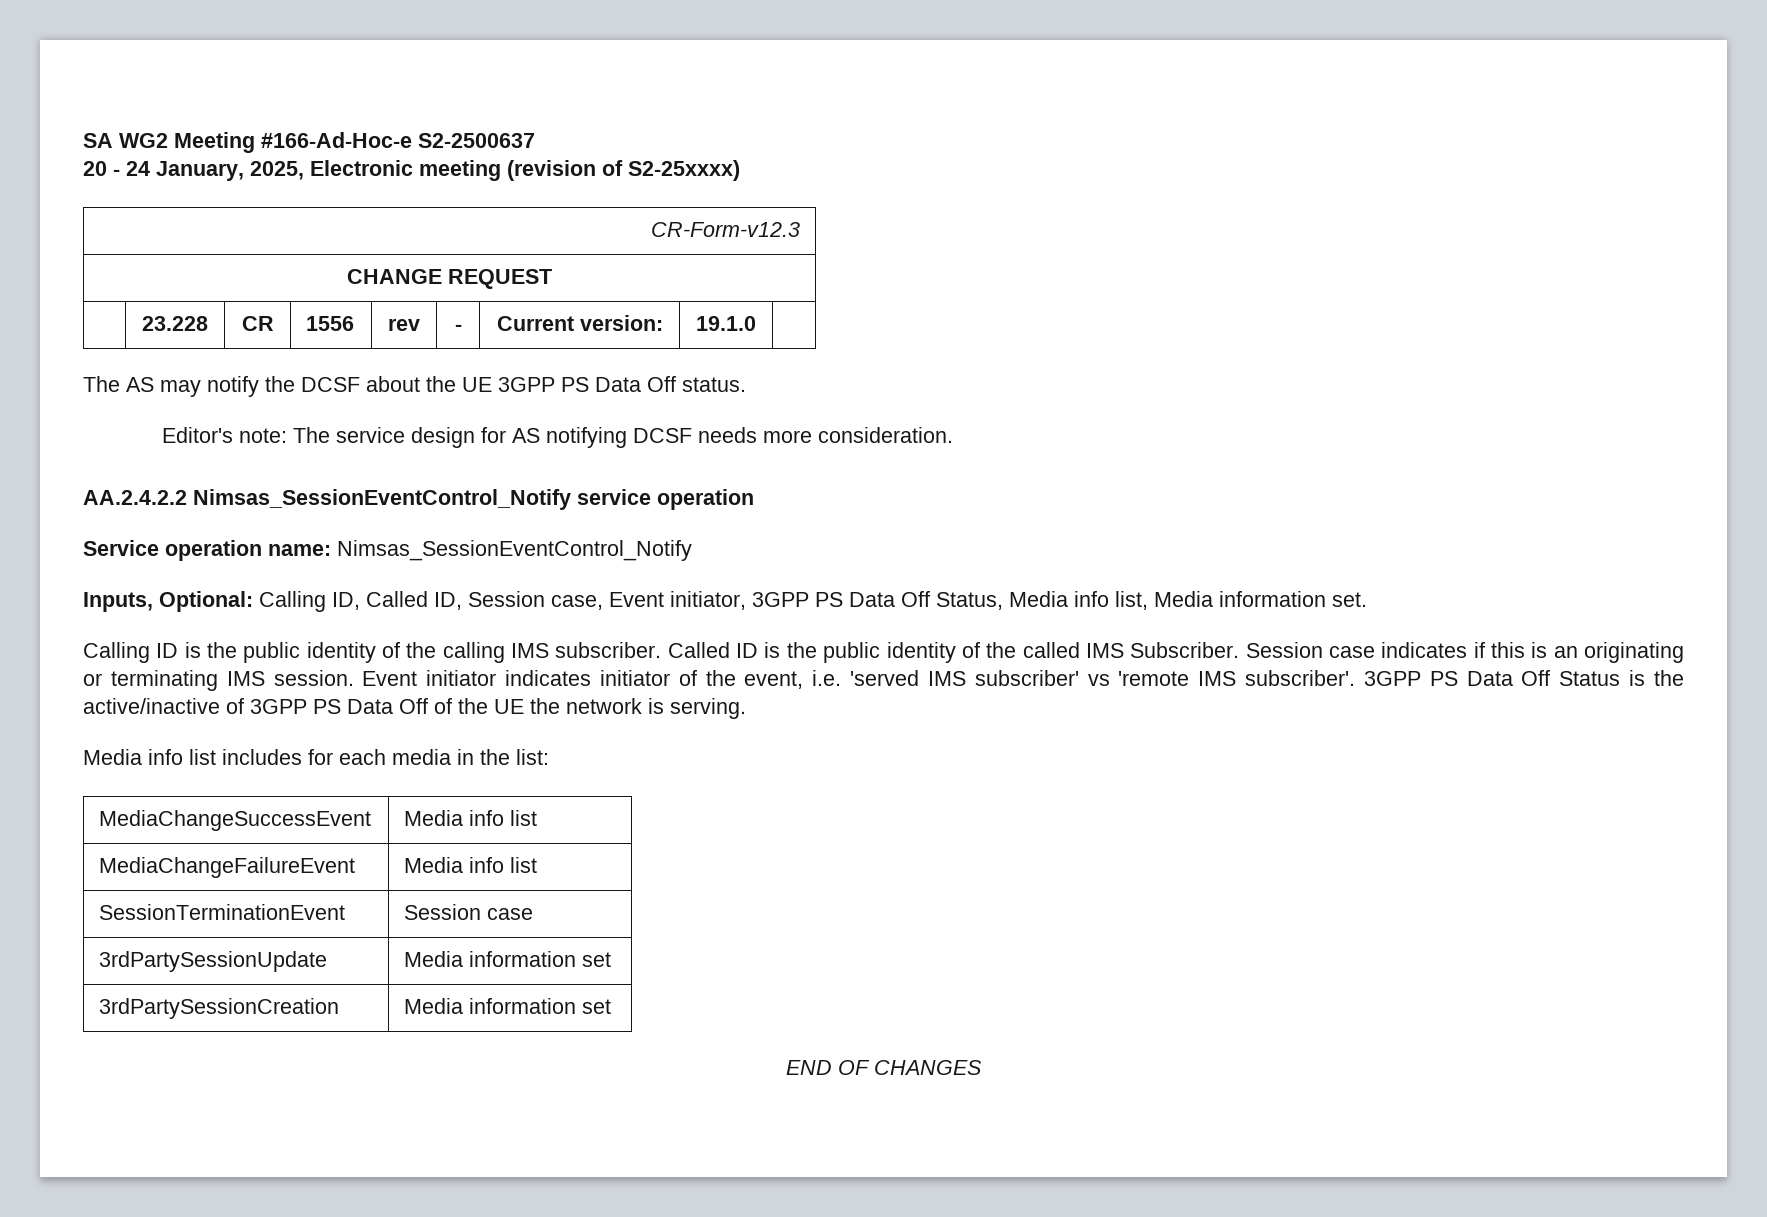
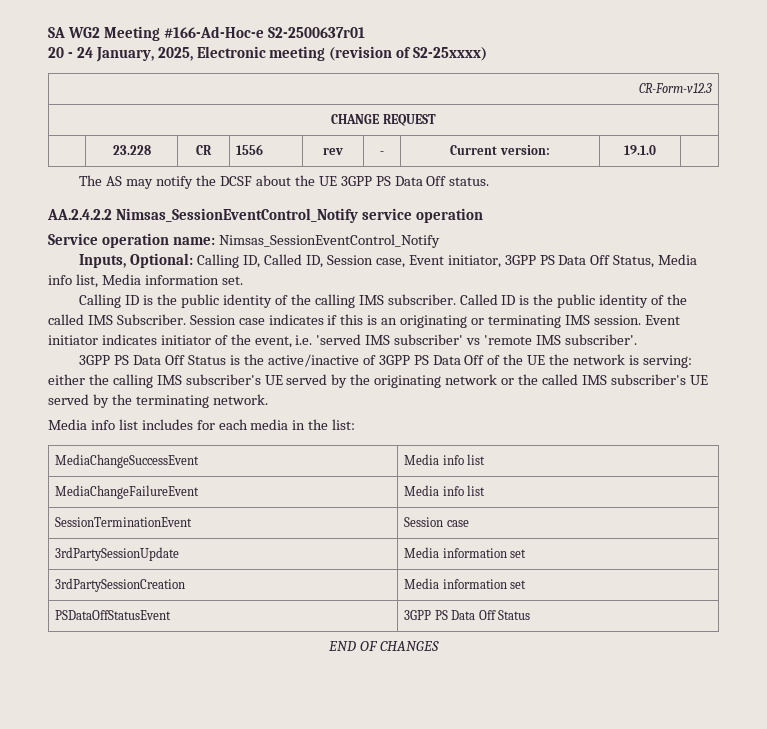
- SA WG2 Meeting #166-Ad-Hoc-e S2-2500637
+ SA WG2 Meeting #166-Ad-Hoc-e S2-2500637r01
- Editor's note: The service design for AS notifying DCSF needs more consideration.
- Event initiator indicates initiator of the event, i.e. 'served IMS subscriber' vs 'remote IMS subscriber'. 3GPP PS Data Off Status is the active/inactive of 3GPP PS Data Off of the UE the network is serving.
+ Event initiator indicates initiator of the event, i.e. 'served IMS subscriber' vs 'remote IMS subscriber'.
+ 3GPP PS Data Off Status is the active/inactive of 3GPP PS Data Off of the UE the network is serving: either the calling IMS subscriber's UE served by the originating network or the called IMS subscriber's UE served by the terminating network.
+ PSDataOffStatusEvent | 3GPP PS Data Off Status

